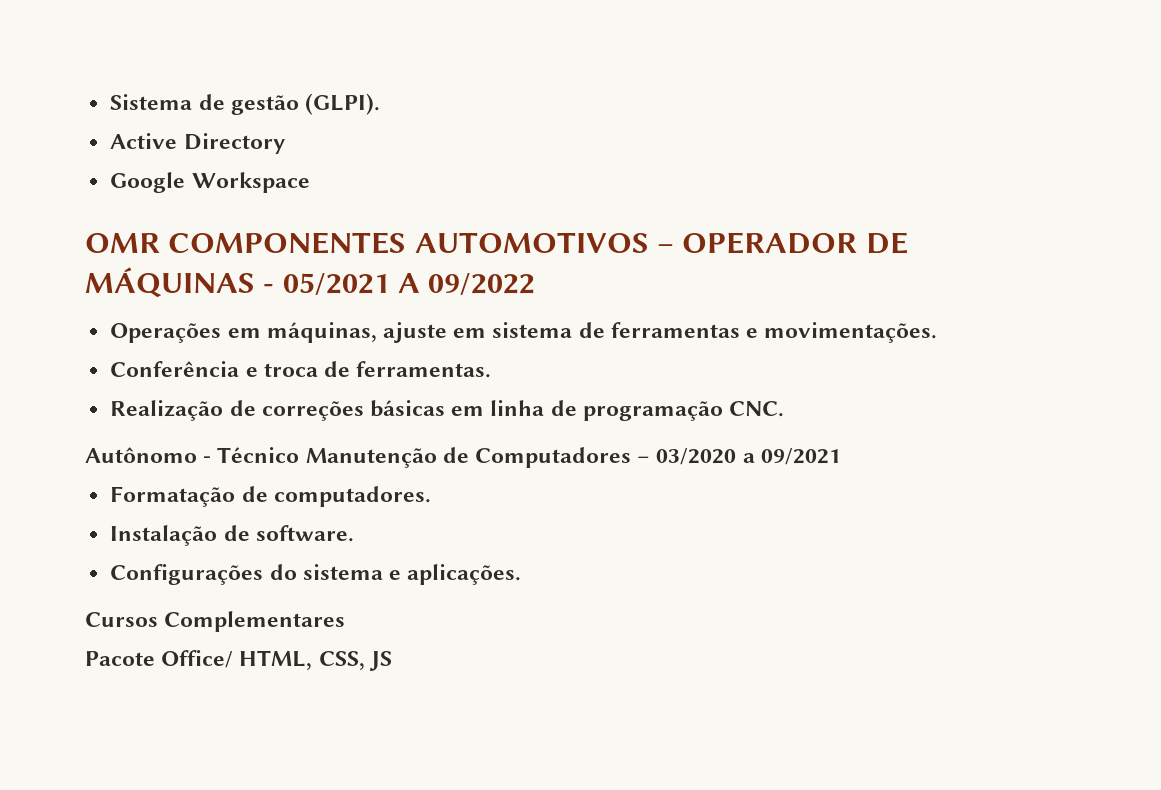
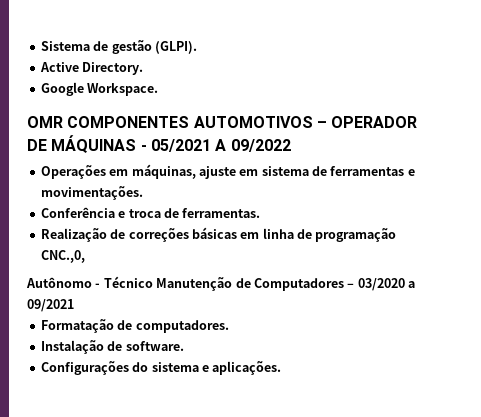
- Active Directory
+ Active Directory.
- Google Workspace
+ Google Workspace.
- Realização de correções básicas em linha de programação CNC.
+ Realização de correções básicas em linha de programação CNC.,0,
- Cursos Complementares
- Pacote Office/ HTML, CSS, JS

